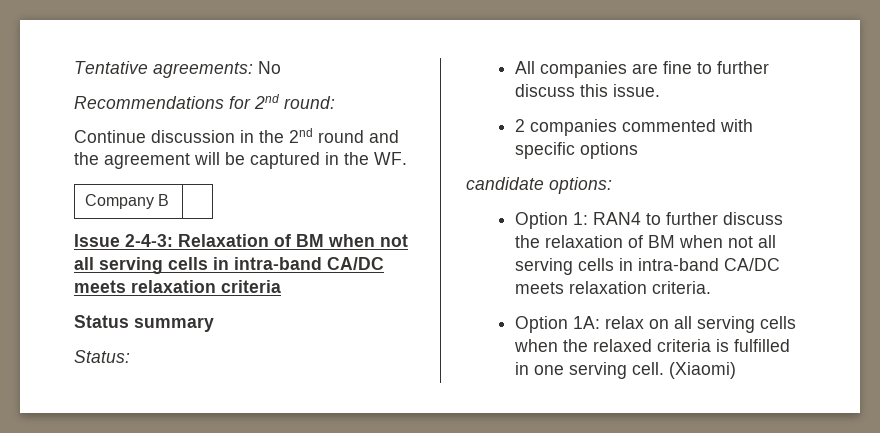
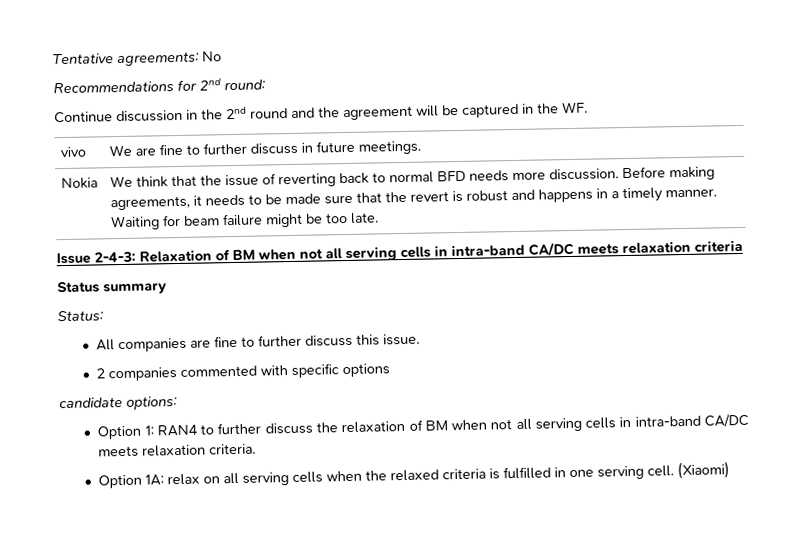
- Company B |
+ vivo | We are fine to further discuss in future meetings.
+ Nokia | We think that the issue of reverting back to normal BFD needs more discussion. Before making agreements, it needs to be made sure that the revert is robust and happens in a timely manner. Waiting for beam failure might be too late.

